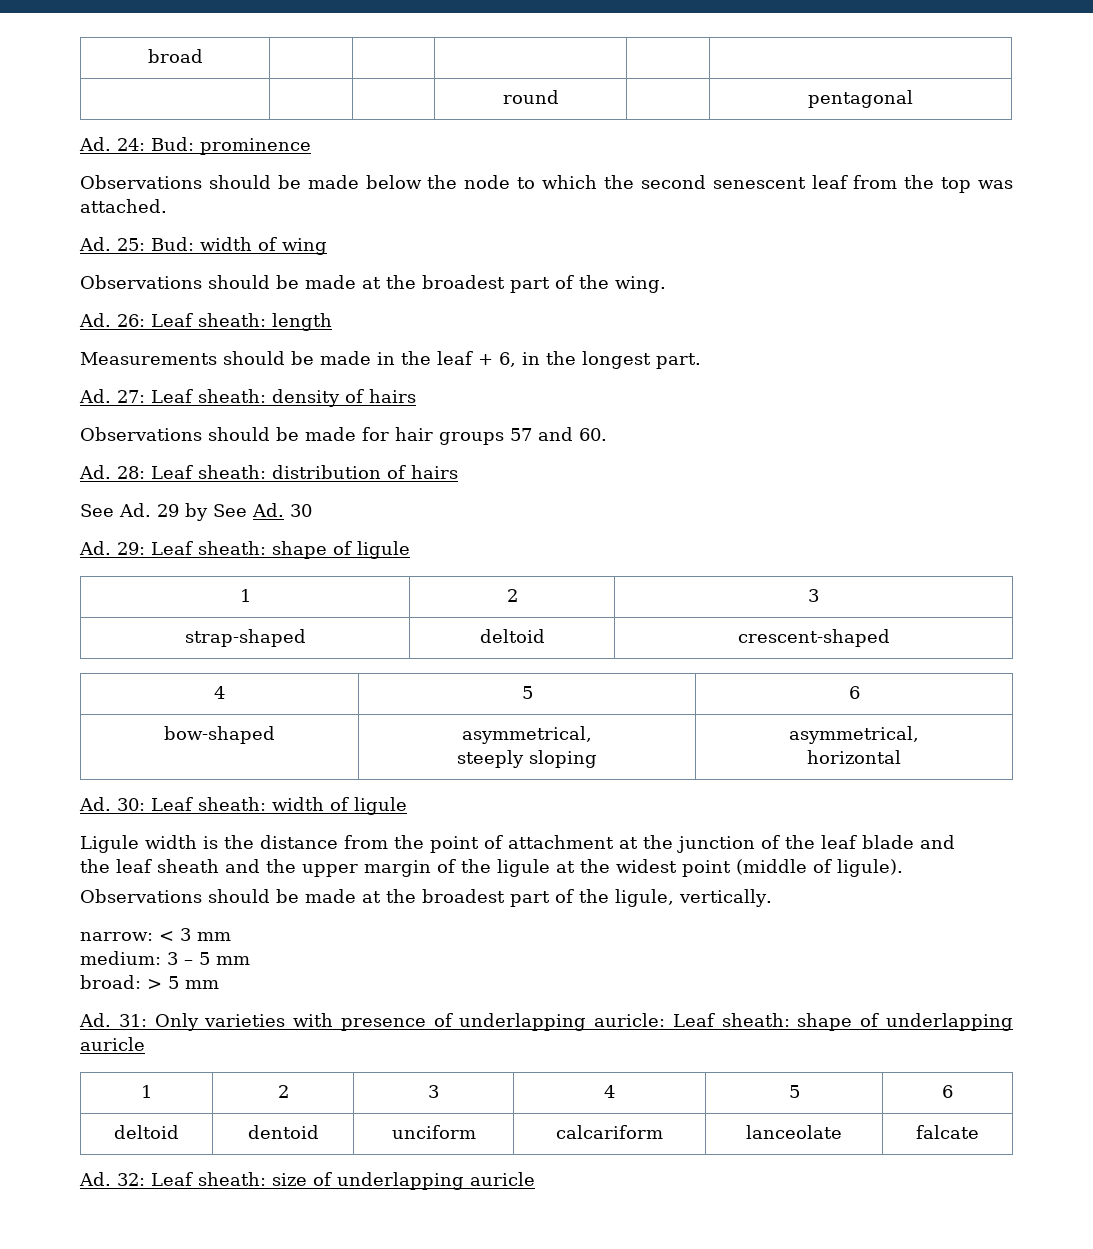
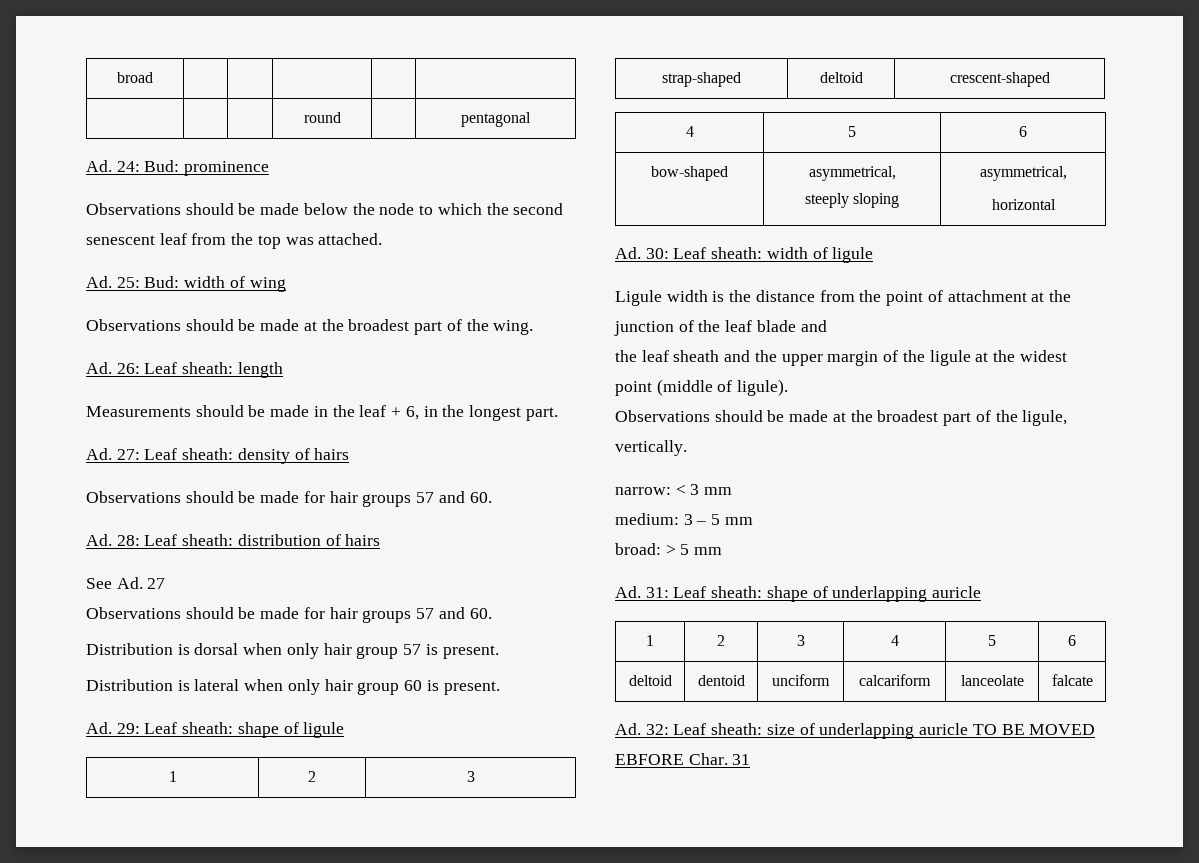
- See Ad. 29 by See Ad. 30
+ See Ad. 27
+ Observations should be made for hair groups 57 and 60.
+ Distribution is dorsal when only hair group 57 is present.
+ Distribution is lateral when only hair group 60 is present.
- Ad. 31: Only varieties with presence of underlapping auricle: Leaf sheath: shape of underlapping auricle
+ Ad. 31: Leaf sheath: shape of underlapping auricle
- Ad. 32: Leaf sheath: size of underlapping auricle
+ Ad. 32: Leaf sheath: size of underlapping auricle TO BE MOVED EBFORE Char. 31

